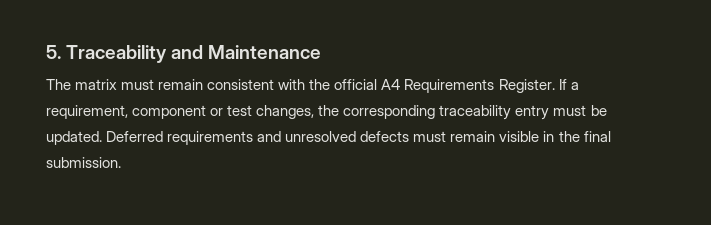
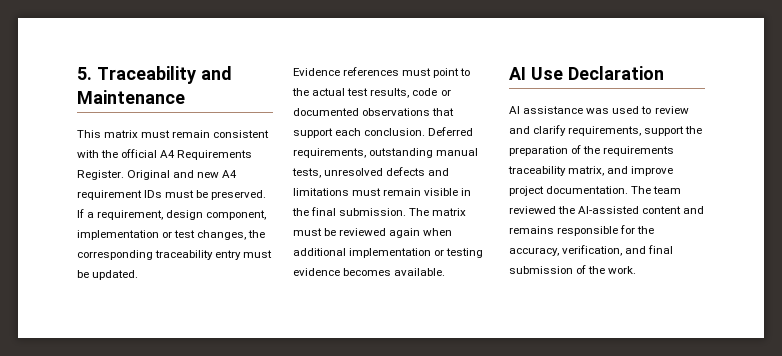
- The matrix must remain consistent with the official A4 Requirements Register.
+ This matrix must remain consistent with the official A4 Requirements Register.
- If a requirement, component or test changes, the corresponding traceability entry must be updated. Deferred requirements and unresolved defects must remain visible in the final submission.
+ Original and new A4 requirement IDs must be preserved. If a requirement, design component, implementation or test changes, the corresponding traceability entry must be updated.
+ Evidence references must point to the actual test results, code or documented observations that support each conclusion. Deferred requirements, outstanding manual tests, unresolved defects and limitations must remain visible in the final submission.
+ The matrix must be reviewed again when additional implementation or testing evidence becomes available.
+ AI Use Declaration
+ AI assistance was used to review and clarify requirements, support the preparation of the requirements traceability matrix, and improve project documentation. The team reviewed the AI-assisted content and remains responsible for the accuracy, verification, and final submission of the work.

